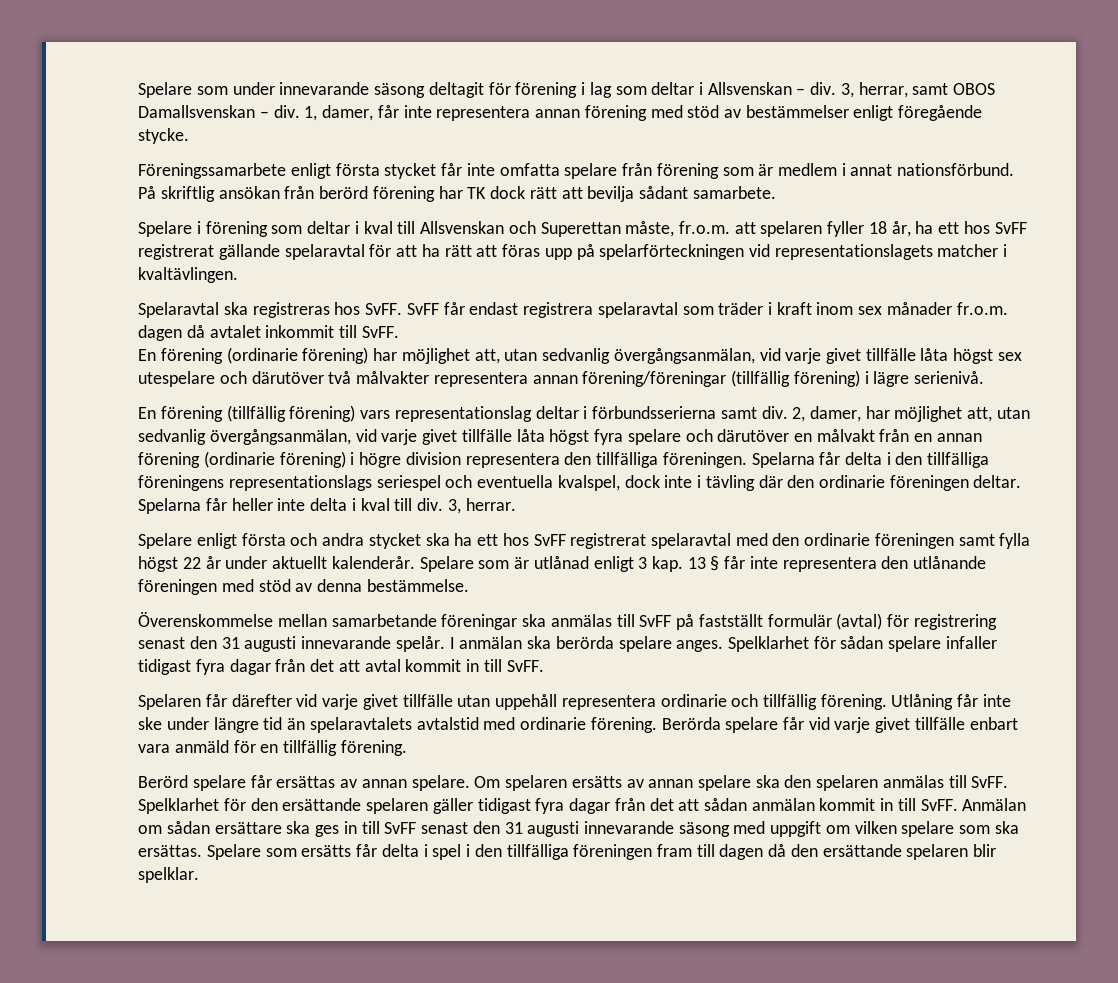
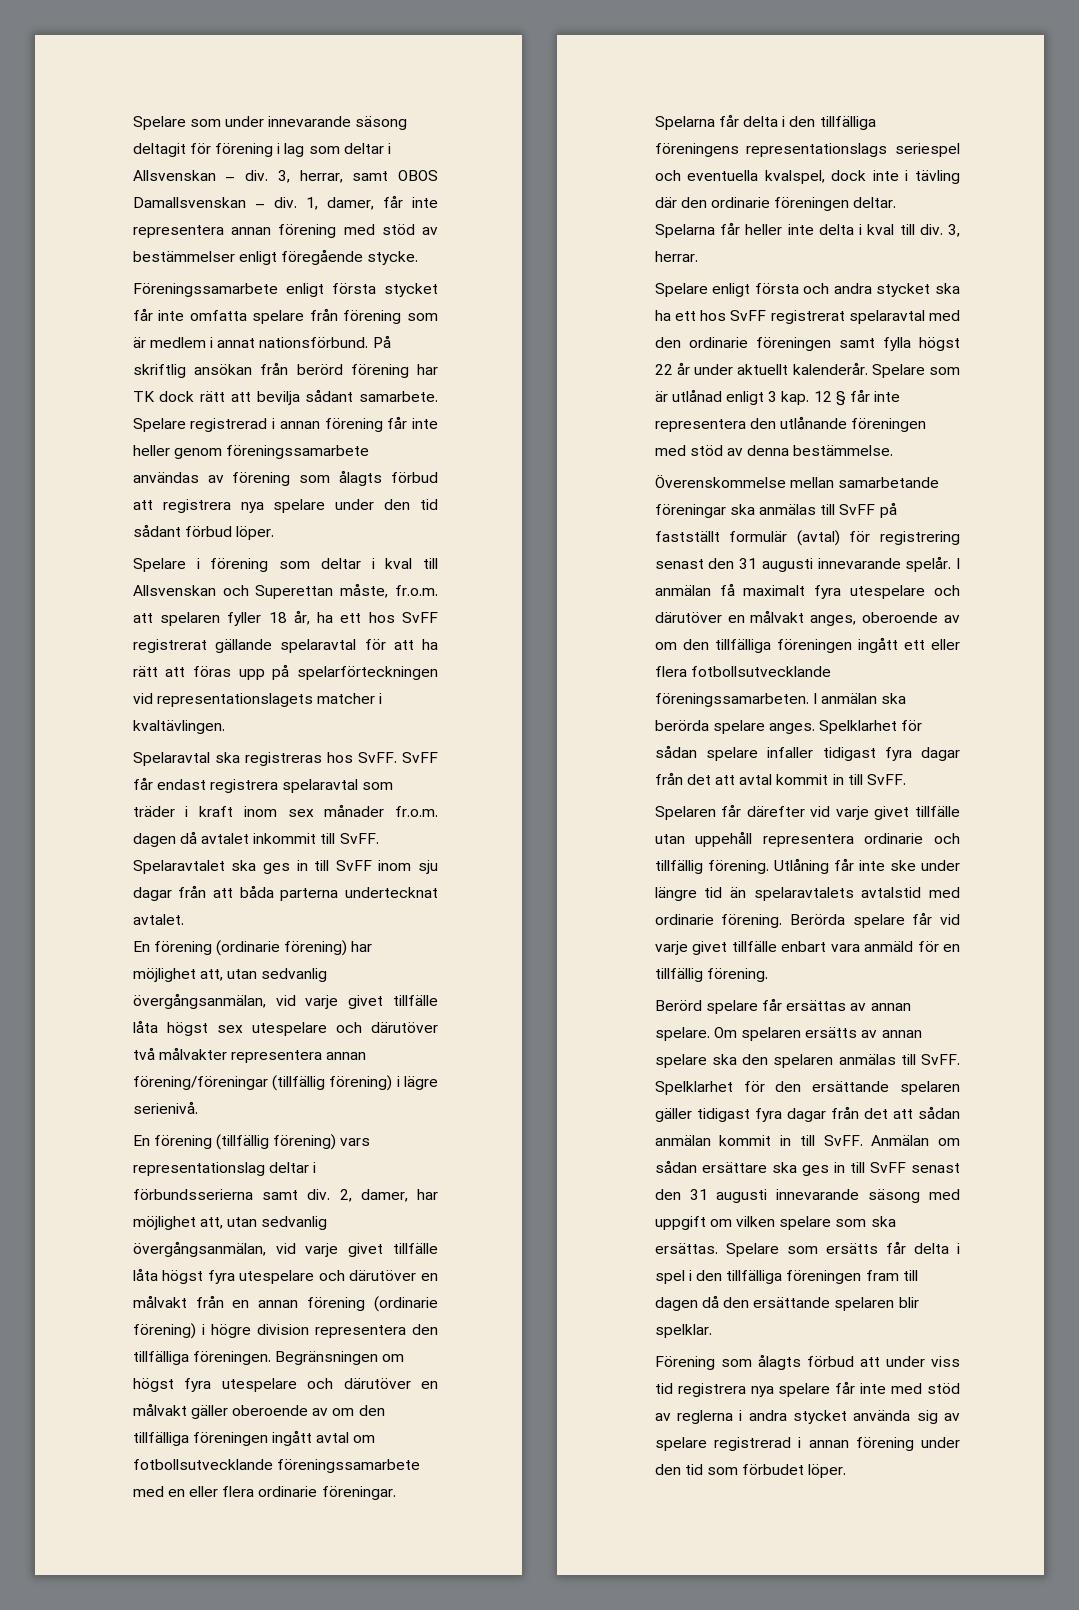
+ Spelare registrerad i annan förening får inte heller genom föreningssamarbete användas av förening som ålagts förbud att registrera nya spelare under den tid sådant förbud löper.
+ Spelaravtalet ska ges in till SvFF inom sju dagar från att båda parterna undertecknat avtalet.
- 2, damer, har möjlighet att, utan sedvanlig övergångsanmälan, vid varje givet tillfälle låta högst fyra spelare och därutöver en målvakt från en annan förening (ordinarie förening) i högre division representera den tillfälliga föreningen.
+ 2, damer, har möjlighet att, utan sedvanlig övergångsanmälan, vid varje givet tillfälle låta högst fyra utespelare och därutöver en målvakt från en annan förening (ordinarie förening) i högre division representera den tillfälliga föreningen.
+ Begränsningen om högst fyra utespelare och därutöver en målvakt gäller oberoende av om den tillfälliga föreningen ingått avtal om fotbollsutvecklande föreningssamarbete med en eller flera ordinarie föreningar.
- Spelare som är utlånad enligt 3 kap. 13 § får inte representera den utlånande föreningen med stöd av denna bestämmelse.
+ Spelare som är utlånad enligt 3 kap. 12 § får inte representera den utlånande föreningen med stöd av denna bestämmelse.
- I anmälan ska berörda spelare anges.
+ I anmälan få maximalt fyra utespelare och därutöver en målvakt anges, oberoende av om den tillfälliga föreningen ingått ett eller flera fotbollsutvecklande föreningssamarbeten. I anmälan ska berörda spelare anges.
+ Förening som ålagts förbud att under viss tid registrera nya spelare får inte med stöd av reglerna i andra stycket använda sig av spelare registrerad i annan förening under den tid som förbudet löper.

